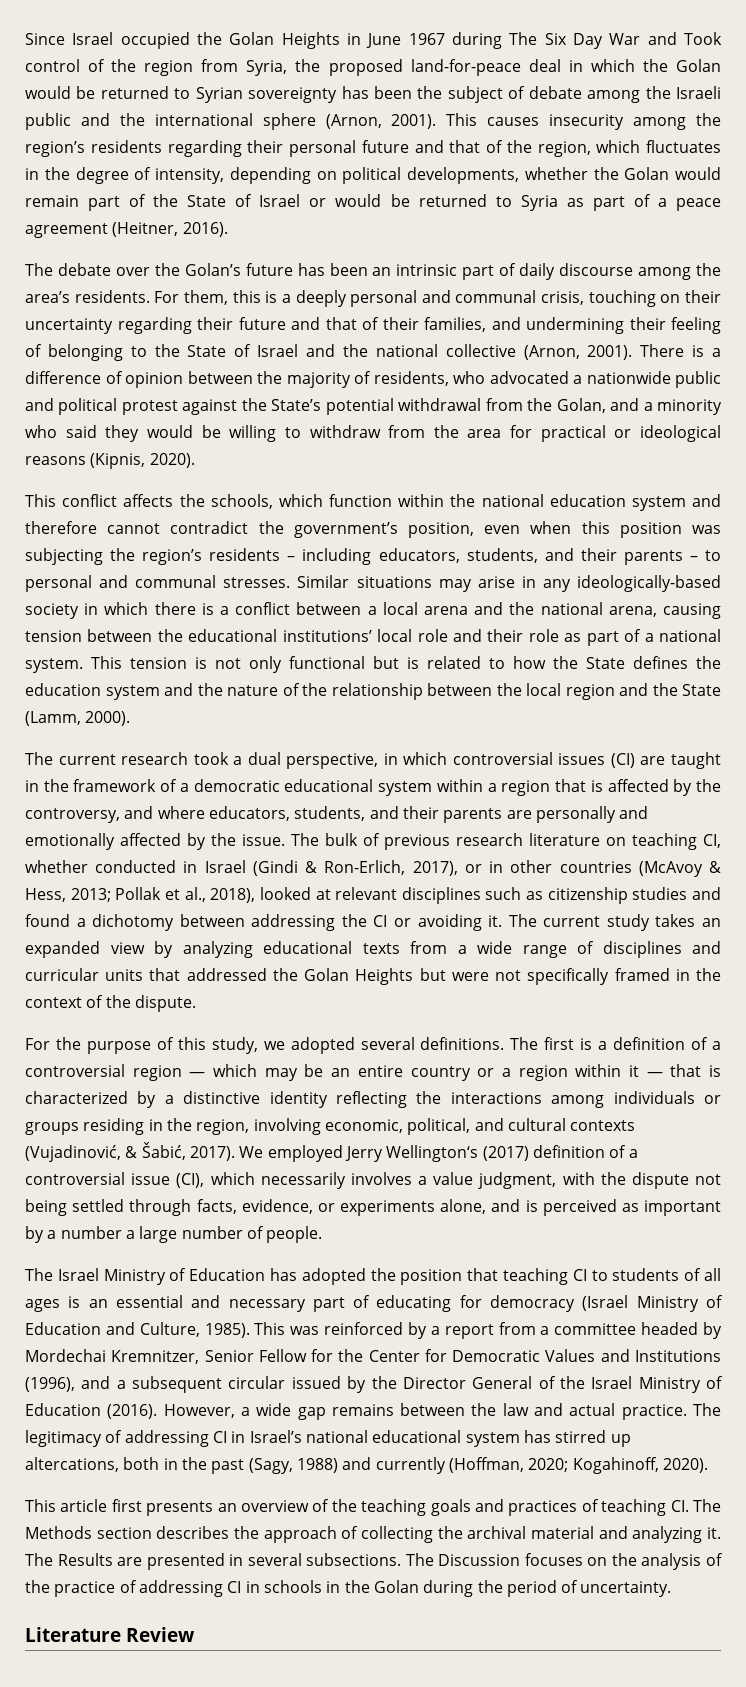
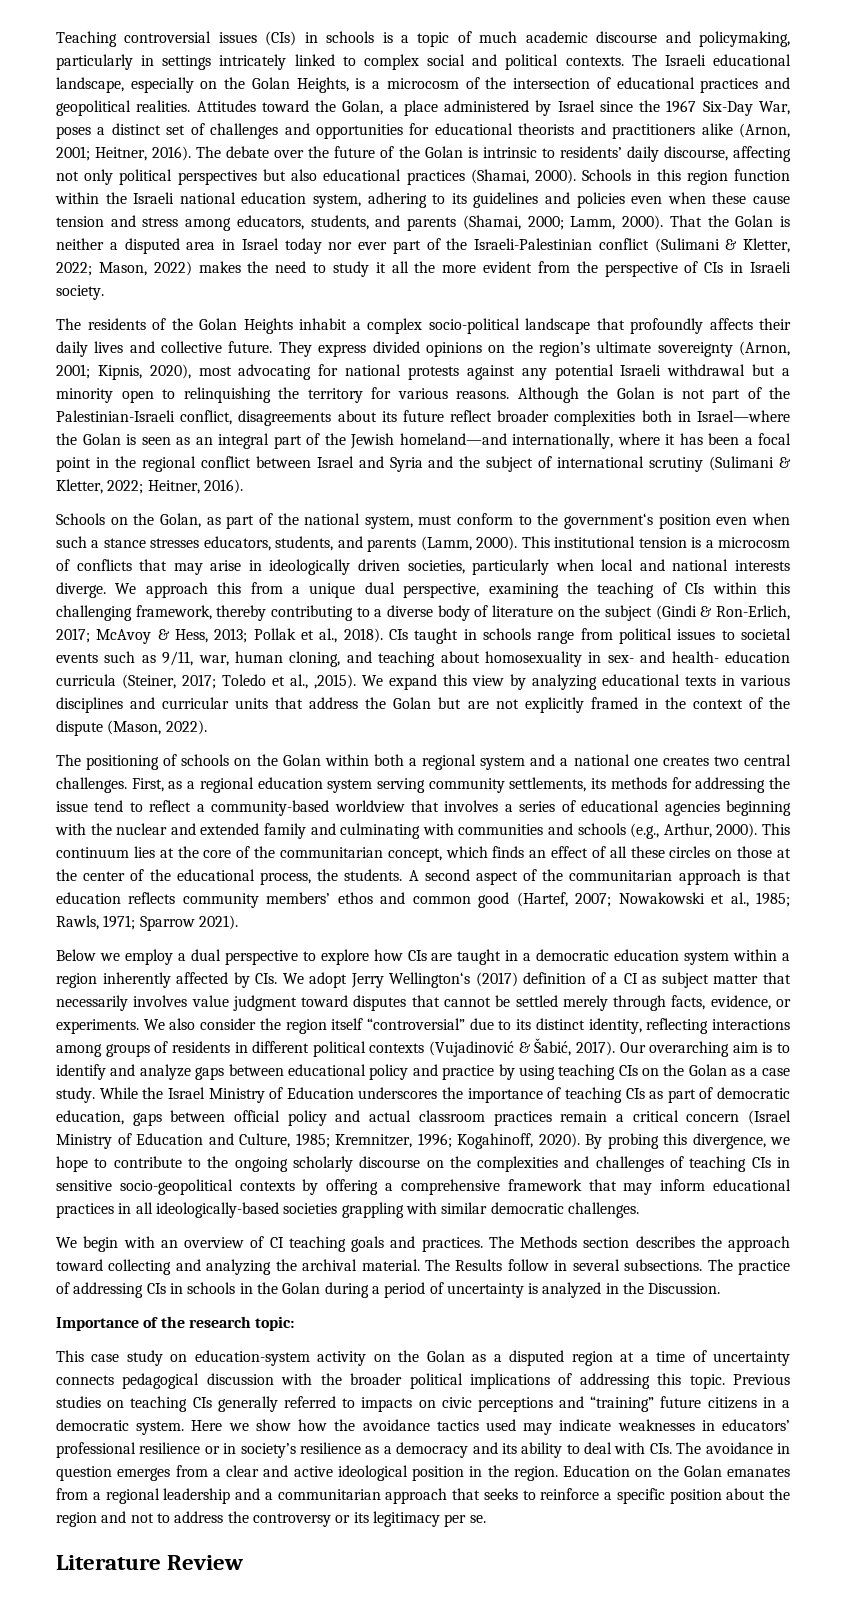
- Since Israel occupied the Golan Heights in June 1967 during The Six Day War and Took control of the region from Syria, the proposed land-for-peace deal in which the Golan would be returned to Syrian sovereignty has been the subject of debate among the Israeli public and the international sphere (Arnon, 2001). This causes insecurity among the region’s residents regarding their personal future and that of the region, which fluctuates in the degree of intensity, depending on political developments, whether the Golan would remain part of the State of Israel or would be returned to Syria as part of a peace agreement (Heitner, 2016).
- The debate over the Golan’s future has been an intrinsic part of daily discourse among the area’s residents. For them, this is a deeply personal and communal crisis, touching on their uncertainty regarding their future and that of their families, and undermining their feeling of belonging to the State of Israel and the national collective (Arnon, 2001). There is a difference of opinion between the majority of residents, who advocated a nationwide public and political protest against the State’s potential withdrawal from the Golan, and a minority who said they would be willing to withdraw from the area for practical or ideological reasons (Kipnis, 2020).
- This conflict affects the schools, which function within the national education system and therefore cannot contradict the government’s position, even when this position was subjecting the region’s residents – including educators, students, and their parents – to personal and communal stresses. Similar situations may arise in any ideologically-based society in which there is a conflict between a local arena and the national arena, causing tension between the educational institutions’ local role and their role as part of a national system. This tension is not only functional but is related to how the State defines the education system and the nature of the relationship between the local region and the State (Lamm, 2000).
- The current research took a dual perspective, in which controversial issues (CI) are taught in the framework of a democratic educational system within a region that is affected by the controversy, and where educators, students, and their parents are personally and emotionally affected by the issue. The bulk of previous research literature on teaching CI, whether conducted in Israel (Gindi & Ron-Erlich, 2017), or in other countries (McAvoy & Hess, 2013;
+ Teaching controversial issues (CIs) in schools is a topic of much academic discourse and policymaking, particularly in settings intricately linked to complex social and political contexts. The Israeli educational landscape, especially on the Golan Heights, is a microcosm of the intersection of educational practices and geopolitical realities. Attitudes toward the Golan, a place administered by Israel since the 1967 Six-Day War, poses a distinct set of challenges and opportunities for educational theorists and practitioners alike (Arnon, 2001; Heitner, 2016). The debate over the future of the Golan is intrinsic to residents’ daily discourse, affecting not only political perspectives but also educational practices (Shamai, 2000). Schools in this region function within the Israeli national education system, adhering to its guidelines and policies even when these cause tension and stress among educators, students, and parents (Shamai, 2000; Lamm, 2000). That the Golan is neither a disputed area in Israel today nor ever part of the Israeli-Palestinian conflict (Sulimani & Kletter, 2022; Mason, 2022) makes the need to study it all the more evident from the perspective of CIs in Israeli society.
+ The residents of the Golan Heights inhabit a complex socio-political landscape that profoundly affects their daily lives and collective future. They express divided opinions on the region’s ultimate sovereignty (Arnon, 2001; Kipnis, 2020), most advocating for national protests against any potential Israeli withdrawal but a minority open to relinquishing the territory for various reasons. Although the Golan is not part of the Palestinian-Israeli conflict, disagreements about its future reflect broader complexities both in Israel—where the Golan is seen as an integral part of the Jewish homeland—and internationally, where it has been a focal point in the regional conflict between Israel and Syria and the subject of international scrutiny (Sulimani & Kletter, 2022; Heitner, 2016).
+ Schools on the Golan, as part of the national system, must conform to the government‘s position even when such a stance stresses educators, students, and parents (Lamm, 2000). This institutional tension is a microcosm of conflicts that may arise in ideologically driven societies, particularly when local and national interests diverge. We approach this from a unique dual perspective, examining the teaching of CIs within this challenging framework, thereby contributing to a diverse body of literature on the subject (Gindi & Ron-Erlich, 2017; McAvoy & Hess, 2013;
- Pollak et al., 2018), looked at relevant disciplines such as citizenship studies and found a dichotomy between addressing the CI or avoiding it. The current study takes an expanded view by analyzing educational texts from a wide range of disciplines and curricular units that addressed the Golan Heights but were not specifically framed in the context of the dispute.
- For the purpose of this study, we adopted several definitions. The first is a definition of a controversial region — which may be an entire country or a region within it — that is characterized by a distinctive identity reflecting the interactions among individuals or groups residing in the region, involving economic, political, and cultural contexts (Vujadinović, & Šabić, 2017). We employed Jerry Wellington‘s (2017) definition of a controversial issue (CI), which necessarily involves a value judgment, with the dispute not being settled through facts, evidence, or experiments alone, and is perceived as important by a number a large number of people.
- The Israel Ministry of Education has adopted the position that teaching CI to students of all ages is an essential and necessary part of educating for democracy (Israel Ministry of Education and Culture, 1985). This was reinforced by a report from a committee headed by Mordechai Kremnitzer, Senior Fellow for the Center for Democratic Values and Institutions (1996), and a subsequent circular issued by the Director General of the Israel Ministry of Education (2016). However, a wide gap remains between the law and actual practice. The legitimacy of addressing CI in Israel’s national educational system has stirred up altercations, both in the past (Sagy, 1988) and currently (Hoffman, 2020; Kogahinoff, 2020).
- This article first presents an overview of the teaching goals and practices of teaching CI. The Methods section describes the approach of collecting the archival material and analyzing it. The Results are presented in several subsections. The Discussion focuses on the analysis of the practice of addressing CI in schools in the Golan during the period of uncertainty.
+ Pollak et al., 2018). CIs taught in schools range from political issues to societal events such as 9/11, war, human cloning, and teaching about homosexuality in sex- and health- education curricula (Steiner, 2017; Toledo et al., ,2015). We expand this view by analyzing educational texts in various disciplines and curricular units that address the Golan but are not explicitly framed in the context of the dispute (Mason, 2022).
+ The positioning of schools on the Golan within both a regional system and a national one creates two central challenges. First, as a regional education system serving community settlements, its methods for addressing the issue tend to reflect a community-based worldview that involves a series of educational agencies beginning with the nuclear and extended family and culminating with communities and schools (e.g., Arthur, 2000). This continuum lies at the core of the communitarian concept, which finds an effect of all these circles on those at the center of the educational process, the students. A second aspect of the communitarian approach is that education reflects community members’ ethos and common good (Hartef, 2007; Nowakowski et al., 1985; Rawls, 1971; Sparrow 2021).
+ Below we employ a dual perspective to explore how CIs are taught in a democratic education system within a region inherently affected by CIs. We adopt Jerry Wellington‘s (2017) definition of a CI as subject matter that necessarily involves value judgment toward disputes that cannot be settled merely through facts, evidence, or experiments. We also consider the region itself “controversial” due to its distinct identity, reflecting interactions among groups of residents in different political contexts (Vujadinović & Šabić, 2017). Our overarching aim is to identify and analyze gaps between educational policy and practice by using teaching CIs on the Golan as a case study. While the Israel Ministry of Education underscores the importance of teaching CIs as part of democratic education, gaps between official policy and actual classroom practices remain a critical concern (Israel Ministry of Education and Culture, 1985; Kremnitzer, 1996; Kogahinoff, 2020). By probing this divergence, we hope to contribute to the ongoing scholarly discourse on the complexities and challenges of teaching CIs in sensitive socio-geopolitical contexts by offering a comprehensive framework that may inform educational practices in all ideologically-based societies grappling with similar democratic challenges.
+ We begin with an overview of CI teaching goals and practices. The Methods section describes the approach toward collecting and analyzing the archival material. The Results follow in several subsections. The practice of addressing CIs in schools in the Golan during a period of uncertainty is analyzed in the Discussion.
+ Importance of the research topic:
+ This case study on education-system activity on the Golan as a disputed region at a time of uncertainty connects pedagogical discussion with the broader political implications of addressing this topic. Previous studies on teaching CIs generally referred to impacts on civic perceptions and “training” future citizens in a democratic system. Here we show how the avoidance tactics used may indicate weaknesses in educators’ professional resilience or in society’s resilience as a democracy and its ability to deal with CIs. The avoidance in question emerges from a clear and active ideological position in the region. Education on the Golan emanates from a regional leadership and a communitarian approach that seeks to reinforce a specific position about the region and not to address the controversy or its legitimacy per se.

